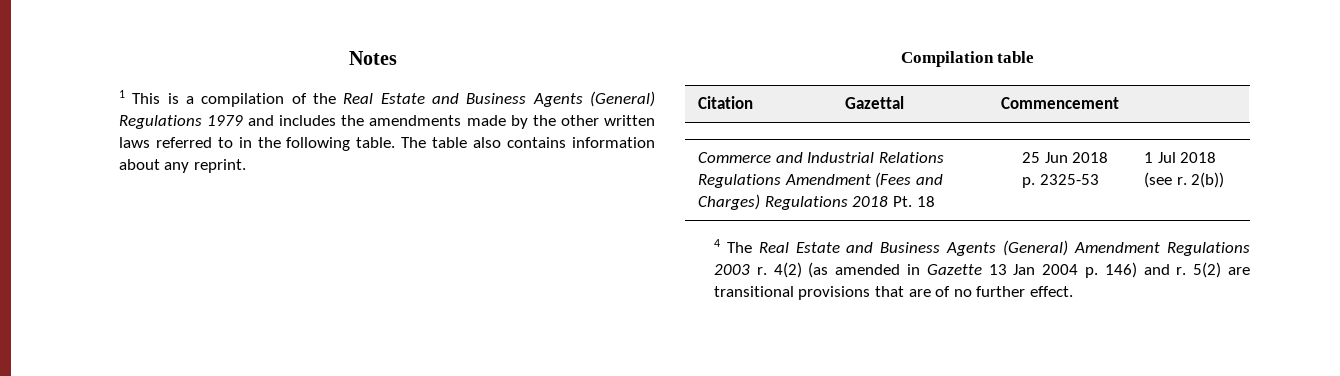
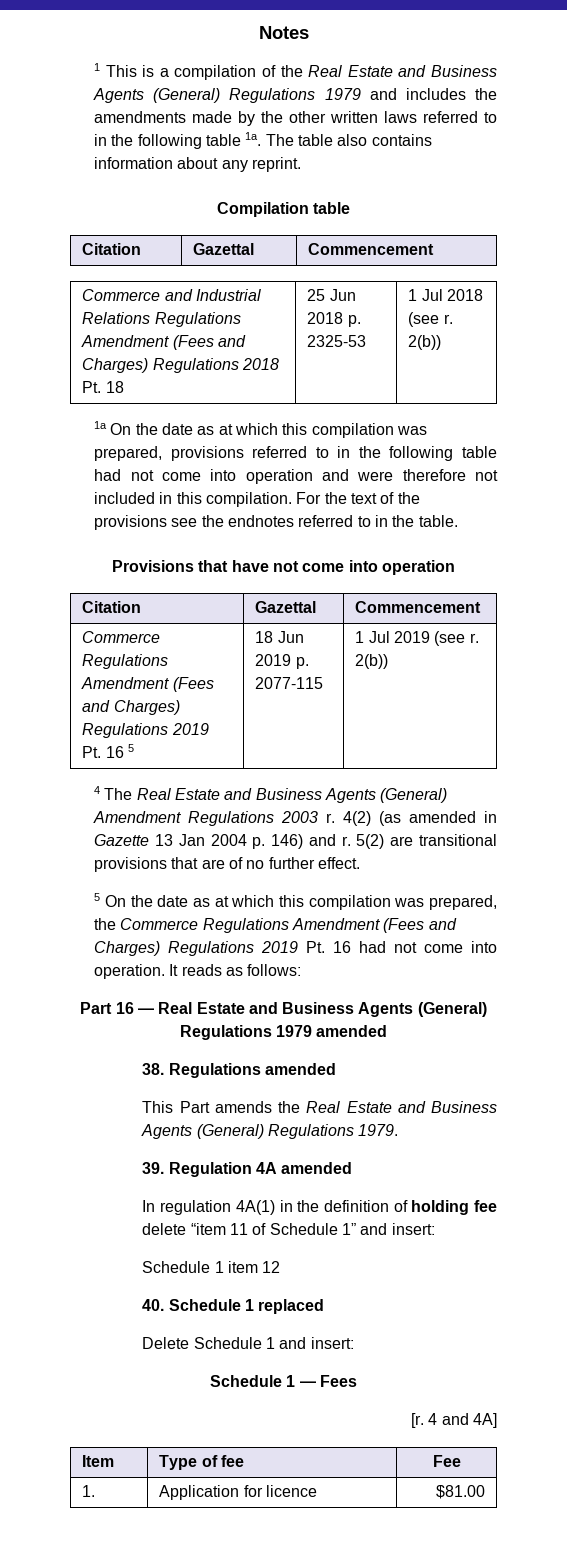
- 1 This is a compilation of the Real Estate and Business Agents (General) Regulations 1979 and includes the amendments made by the other written laws referred to in the following table.
+ 1 This is a compilation of the Real Estate and Business Agents (General) Regulations 1979 and includes the amendments made by the other written laws referred to in the following table 1a.
+ 1a On the date as at which this compilation was prepared, provisions referred to in the following table had not come into operation and were therefore not included in this compilation. For the text of the provisions see the endnotes referred to in the table.
+ Provisions that have not come into operation
+ Citation | Gazettal | Commencement
+ Commerce Regulations Amendment (Fees and Charges) Regulations 2019 Pt. 16 5 | 18 Jun 2019 p. 2077-115 | 1 Jul 2019 (see r. 2(b))
+ 5 On the date as at which this compilation was prepared, the Commerce Regulations Amendment (Fees and Charges) Regulations 2019 Pt. 16 had not come into operation. It reads as follows:
+ Part 16 — Real Estate and Business Agents (General) Regulations 1979 amended
+ 38. Regulations amended
+ This Part amends the Real Estate and Business Agents (General) Regulations 1979.
+ 39. Regulation 4A amended
+ In regulation 4A(1) in the definition of holding fee delete “item 11 of Schedule 1” and insert:
+ Schedule 1 item 12
+ 40. Schedule 1 replaced
+ Delete Schedule 1 and insert:
+ Schedule 1 — Fees
+ [r. 4 and 4A]
+ Item | Type of fee | Fee
+ 1. | Application for licence | $81.00

